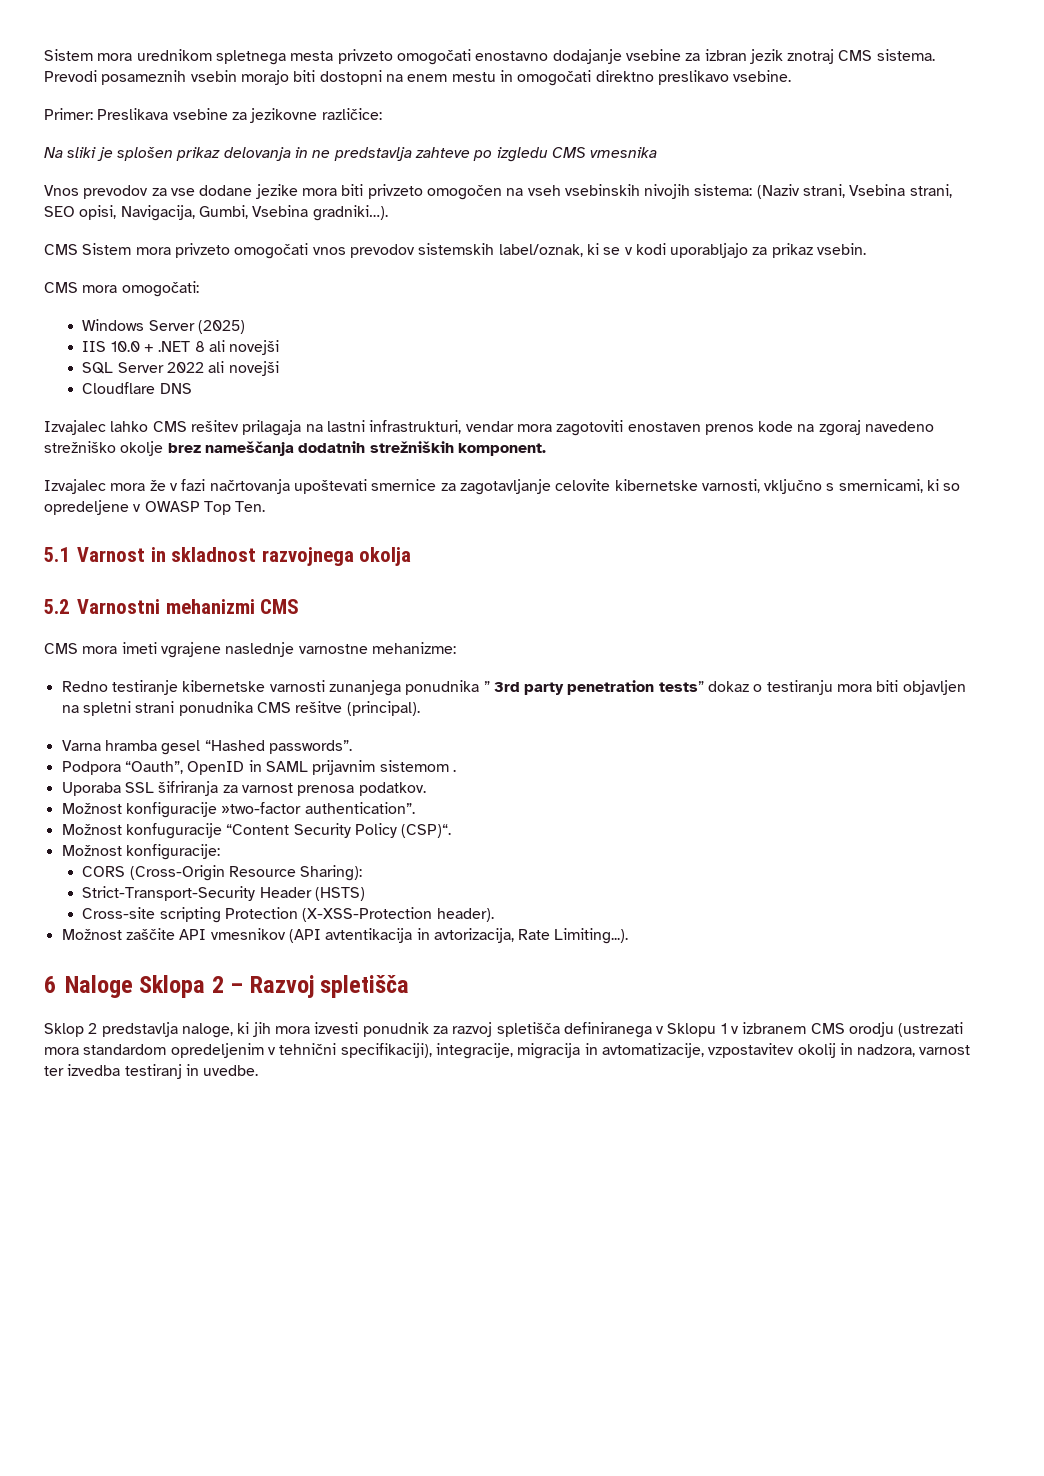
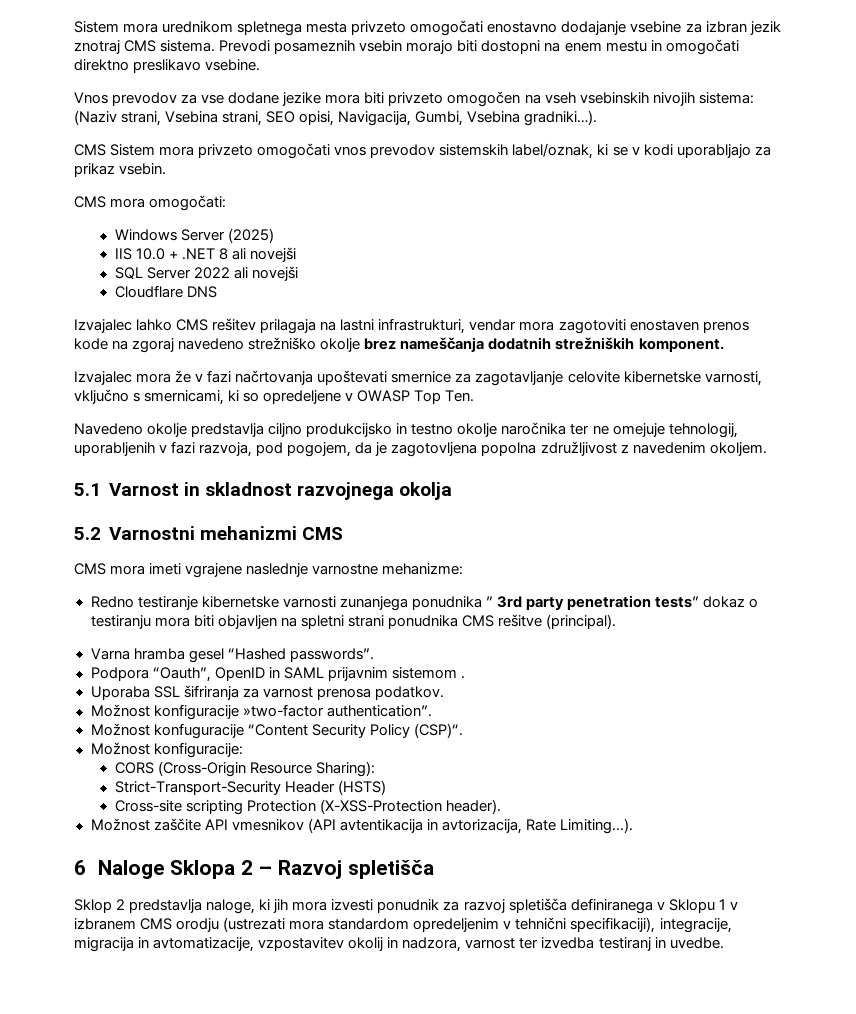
- Primer: Preslikava vsebine za jezikovne različice:
- Na sliki je splošen prikaz delovanja in ne predstavlja zahteve po izgledu CMS vmesnika
+ Navedeno okolje predstavlja ciljno produkcijsko in testno okolje naročnika ter ne omejuje tehnologij, uporabljenih v fazi razvoja, pod pogojem, da je zagotovljena popolna združljivost z navedenim okoljem.

